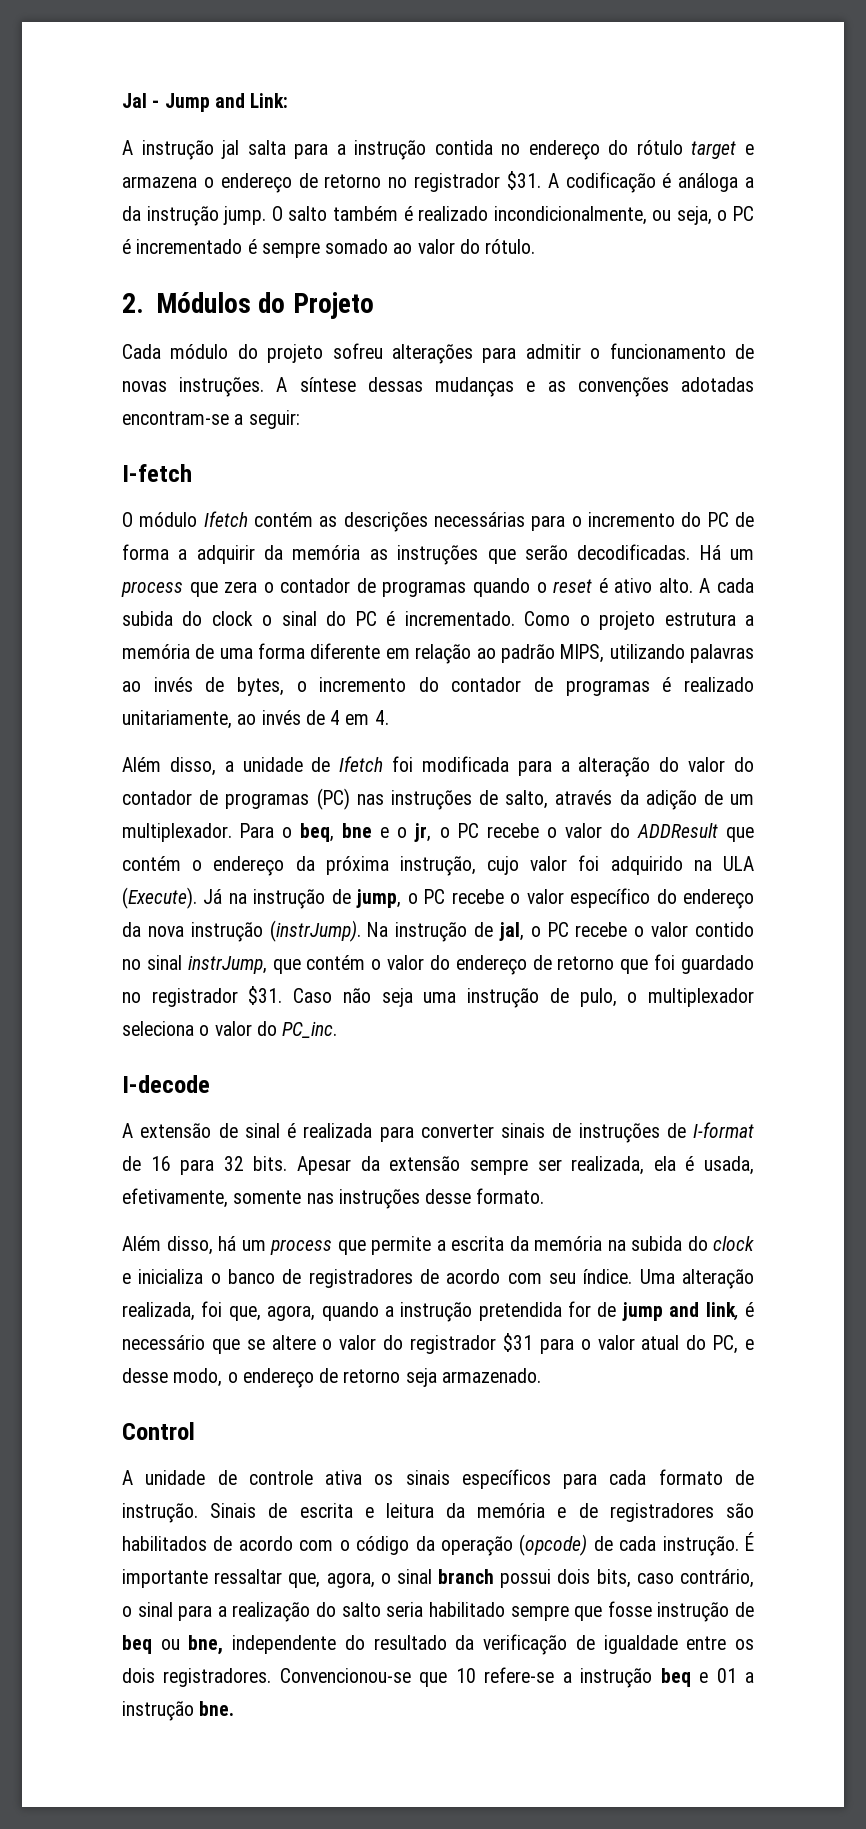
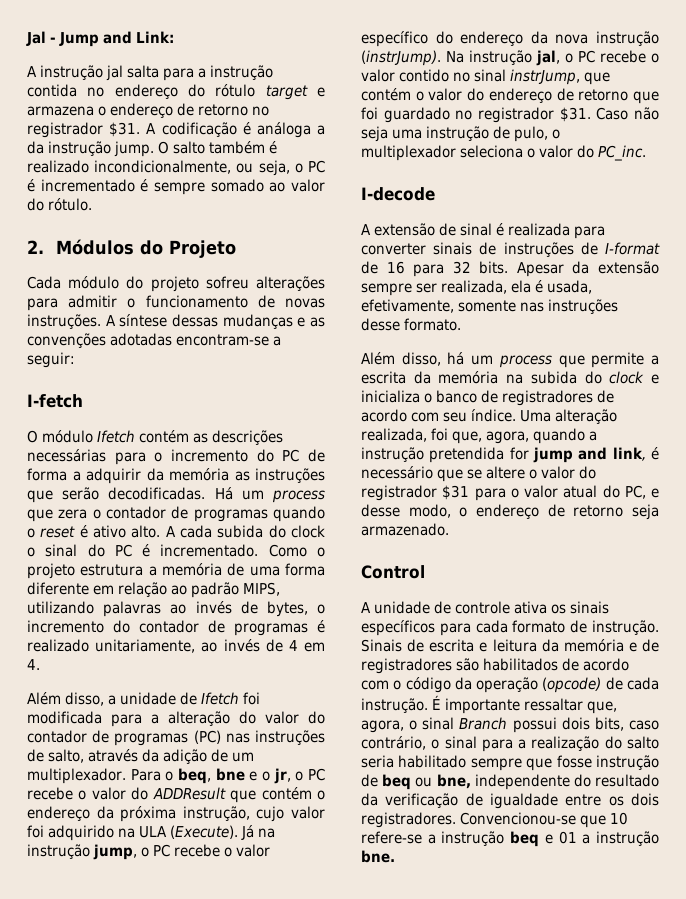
- Já na instrução de jump, o PC recebe o valor específico do endereço da nova instrução (instrJump).
+ Já na instrução jump, o PC recebe o valor específico do endereço da nova instrução (instrJump).
- Na instrução de jal, o PC recebe o valor contido no sinal instrJump, que contém o valor do endereço de retorno que foi guardado no registrador $31.
+ Na instrução jal, o PC recebe o valor contido no sinal instrJump, que contém o valor do endereço de retorno que foi guardado no registrador $31.
- Uma alteração realizada, foi que, agora, quando a instrução pretendida for de jump and link, é necessário que se altere o valor do registrador $31 para o valor atual do PC, e desse modo, o endereço de retorno seja armazenado.
+ Uma alteração realizada, foi que, agora, quando a instrução pretendida for jump and link, é necessário que se altere o valor do registrador $31 para o valor atual do PC, e desse modo, o endereço de retorno seja armazenado.
- É importante ressaltar que, agora, o sinal branch possui dois bits, caso contrário, o sinal para a realização do salto seria habilitado sempre que fosse instrução de beq ou bne, independente do resultado da verificação de igualdade entre os dois registradores.
+ É importante ressaltar que, agora, o sinal Branch possui dois bits, caso contrário, o sinal para a realização do salto seria habilitado sempre que fosse instrução de beq ou bne, independente do resultado da verificação de igualdade entre os dois registradores.

